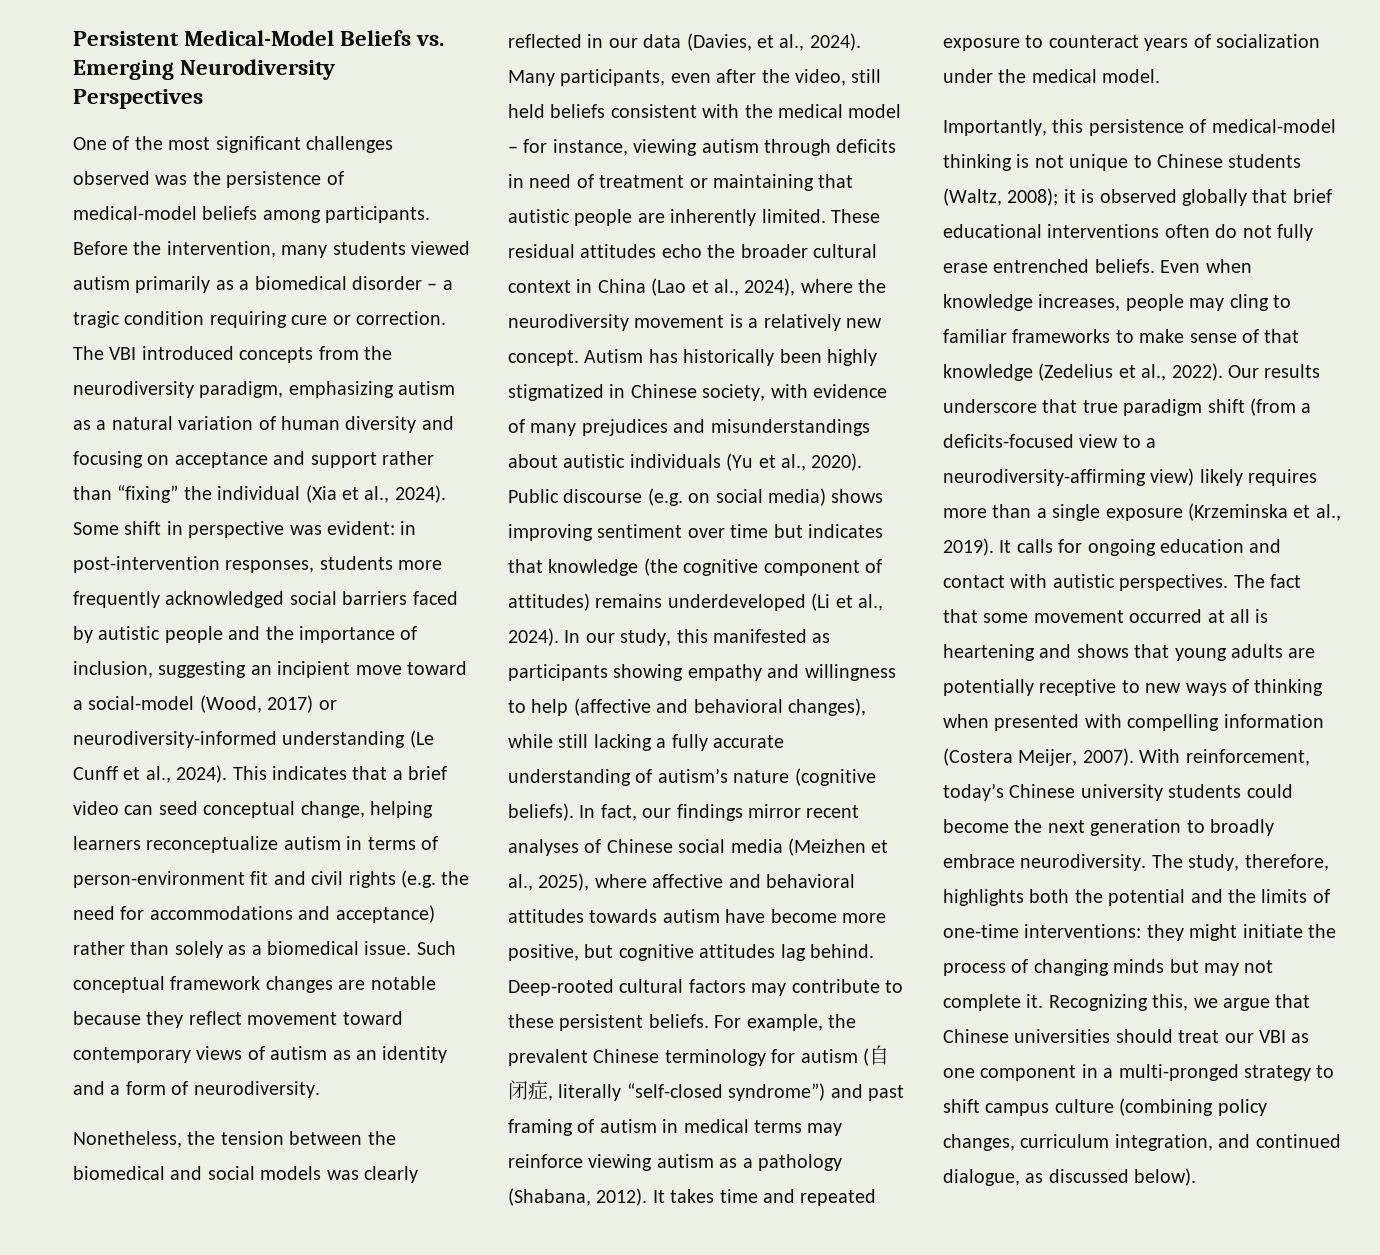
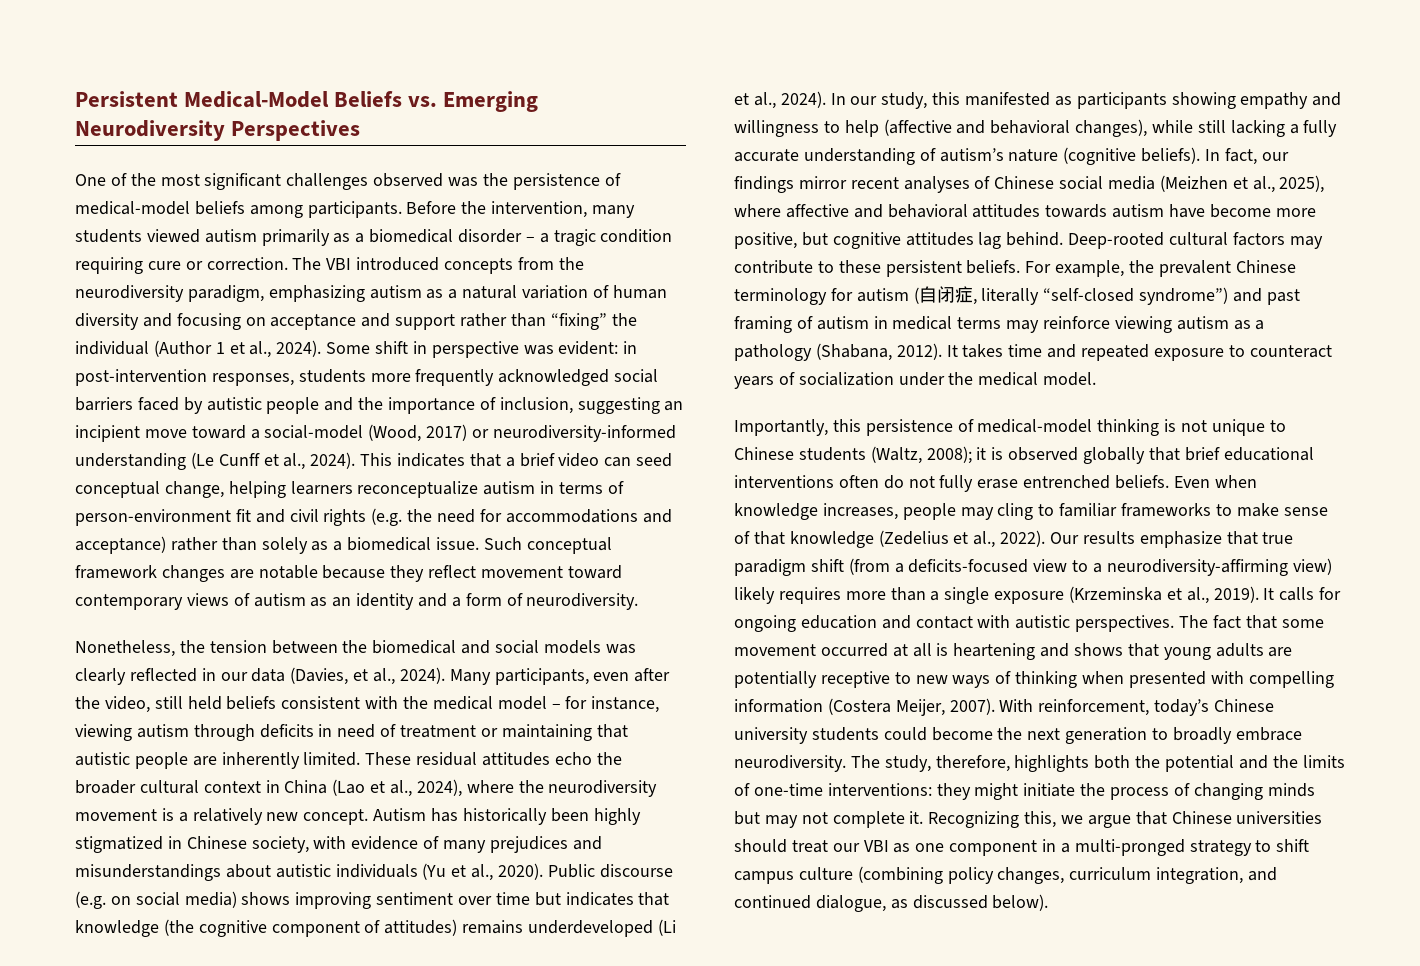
- The VBI introduced concepts from the neurodiversity paradigm, emphasizing autism as a natural variation of human diversity and focusing on acceptance and support rather than “fixing” the individual (Xia et al., 2024).
+ The VBI introduced concepts from the neurodiversity paradigm, emphasizing autism as a natural variation of human diversity and focusing on acceptance and support rather than “fixing” the individual (Author 1 et al., 2024).
- Our results underscore that true paradigm shift (from a deficits-focused view to a neurodiversity-affirming view) likely requires more than a single exposure (Krzeminska et al., 2019).
+ Our results emphasize that true paradigm shift (from a deficits-focused view to a neurodiversity-affirming view) likely requires more than a single exposure (Krzeminska et al., 2019).

